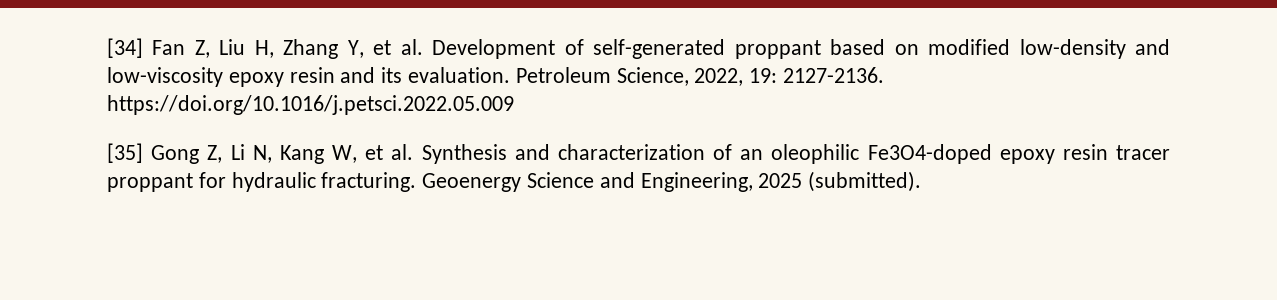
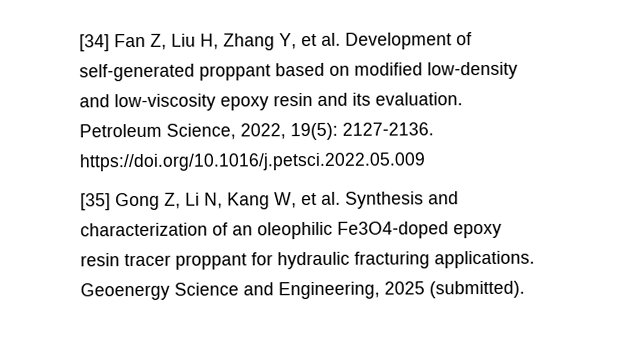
- Petroleum Science, 2022, 19: 2127-2136. https://doi.org/10.1016/j.petsci.2022.05.009
+ Petroleum Science, 2022, 19(5): 2127-2136. https://doi.org/10.1016/j.petsci.2022.05.009
- [35] Gong Z, Li N, Kang W, et al. Synthesis and characterization of an oleophilic Fe3O4-doped epoxy resin tracer proppant for hydraulic fracturing.
+ [35] Gong Z, Li N, Kang W, et al. Synthesis and characterization of an oleophilic Fe3O4-doped epoxy resin tracer proppant for hydraulic fracturing applications.

